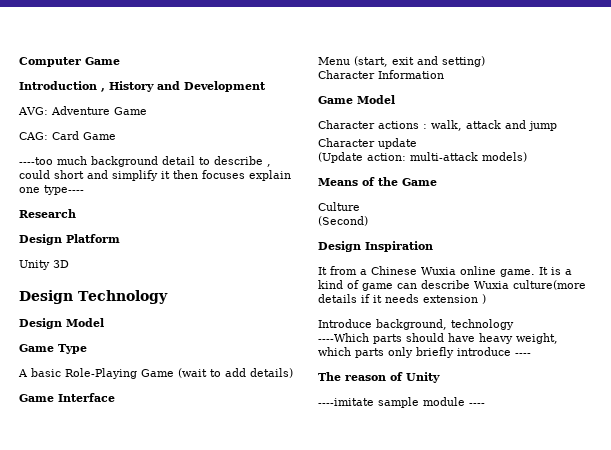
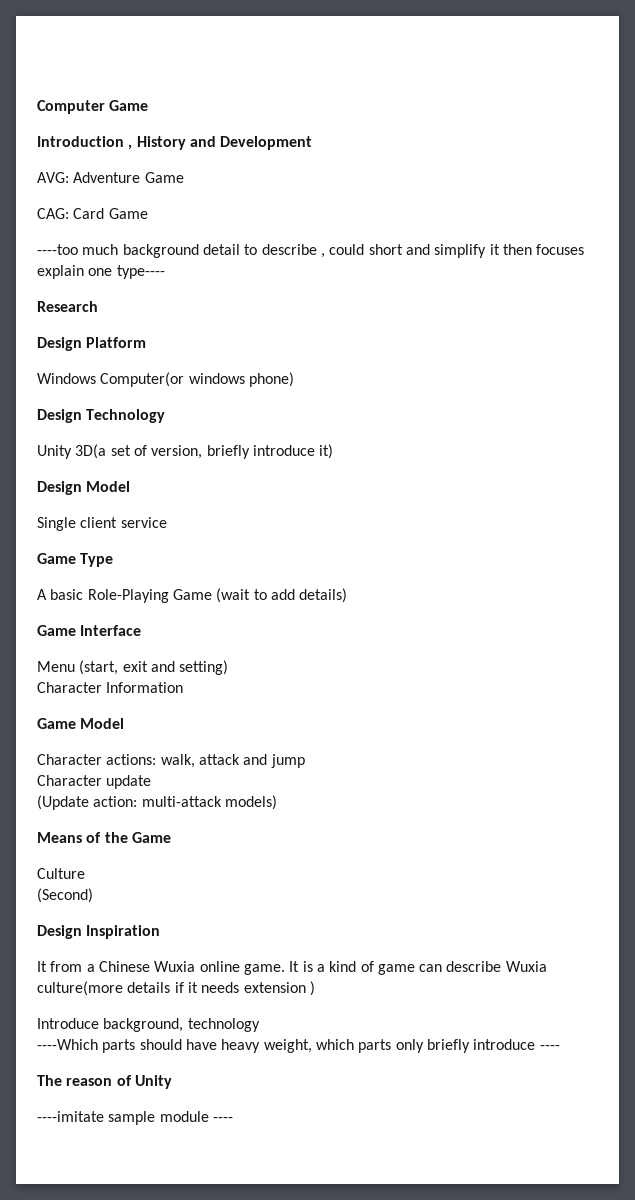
- Unity 3D
+ Windows Computer(or windows phone)
  Design Technology
+ Unity 3D(a set of version, briefly introduce it)
+ Single client service
- Character actions : walk, attack and jump
+ Character actions: walk, attack and jump

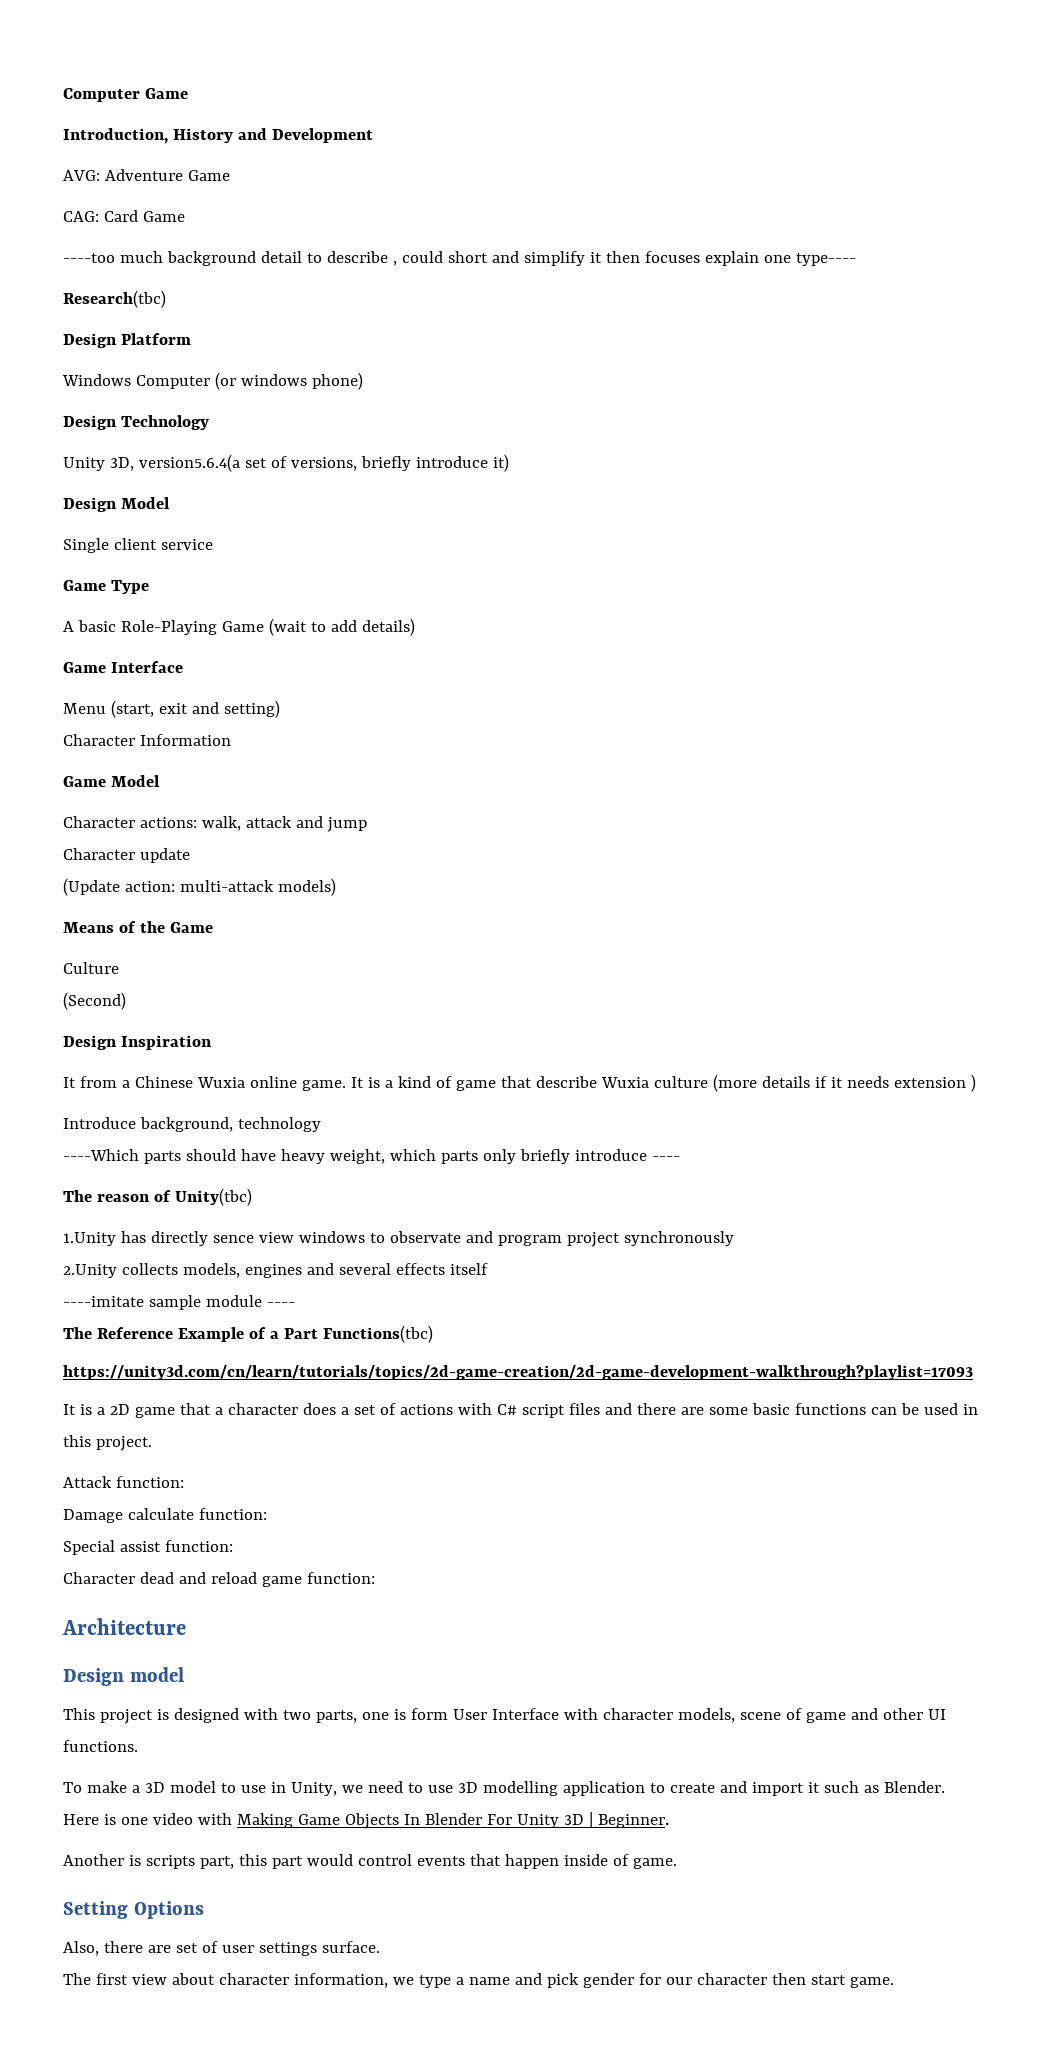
- Introduction , History and Development
+ Introduction, History and Development
- Research
+ Research(tbc)
- Windows Computer(or windows phone)
+ Windows Computer (or windows phone)
- Unity 3D(a set of version, briefly introduce it)
+ Unity 3D, version5.6.4(a set of versions, briefly introduce it)
- It is a kind of game can describe Wuxia culture(more details if it needs extension )
+ It is a kind of game that describe Wuxia culture (more details if it needs extension )
- The reason of Unity
+ The reason of Unity(tbc)
+ 1.Unity has directly sence view windows to observate and program project synchronously
+ 2.Unity collects models, engines and several effects itself
  ----imitate sample module ----
+ The Reference Example of a Part Functions(tbc)
+ https://unity3d.com/cn/learn/tutorials/topics/2d-game-creation/2d-game-development-walkthrough?playlist=17093
+ It is a 2D game that a character does a set of actions with C# script files and there are some basic functions can be used in this project.
+ Attack function:
+ Damage calculate function:
+ Special assist function:
+ Character dead and reload game function:
+ Architecture
+ Design model
+ This project is designed with two parts, one is form User Interface with character models, scene of game and other UI functions.
+ To make a 3D model to use in Unity, we need to use 3D modelling application to create and import it such as Blender. Here is one video with Making Game Objects In Blender For Unity 3D | Beginner.
+ Another is scripts part, this part would control events that happen inside of game.
+ Setting Options
+ Also, there are set of user settings surface.
+ The first view about character information, we type a name and pick gender for our character then start game.

